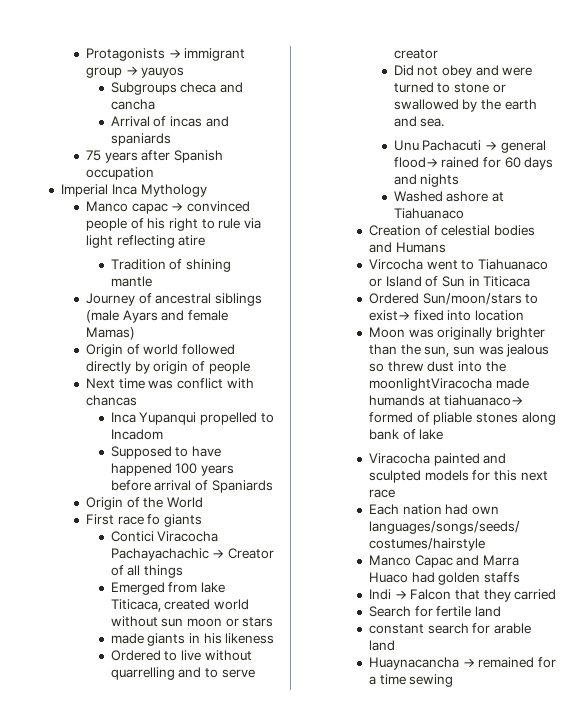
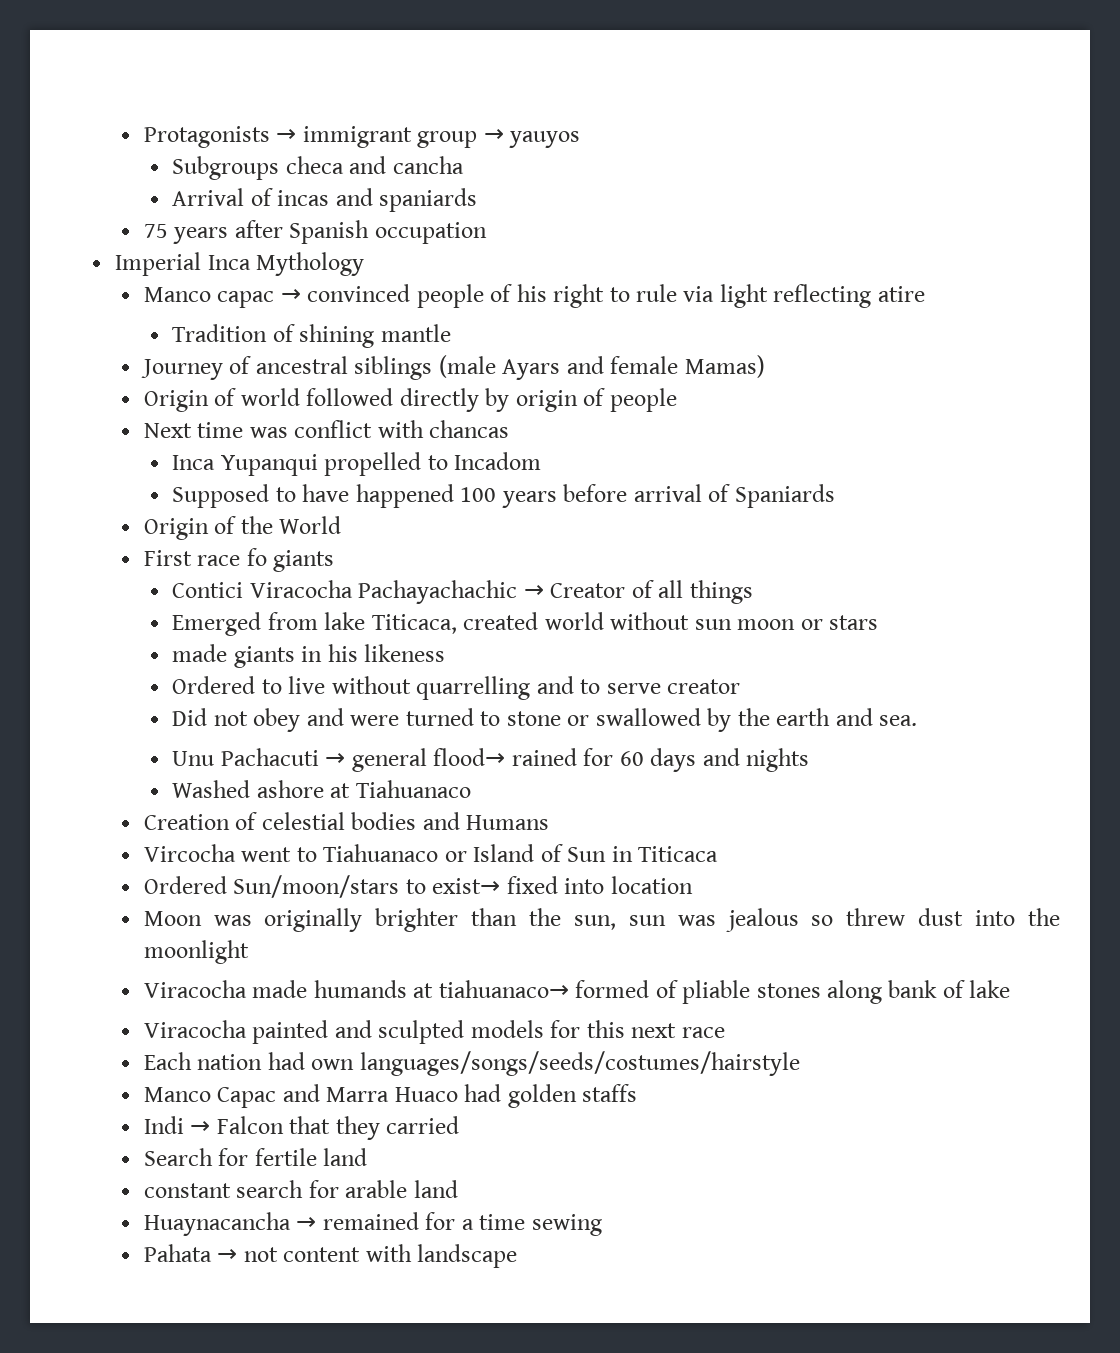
- Moon was originally brighter than the sun, sun was jealous so threw dust into the moonlightViracocha made humands at tiahuanaco→ formed of pliable stones along bank of lake
+ Moon was originally brighter than the sun, sun was jealous so threw dust into the moonlight
+ Viracocha made humands at tiahuanaco→ formed of pliable stones along bank of lake
+ Pahata → not content with landscape

